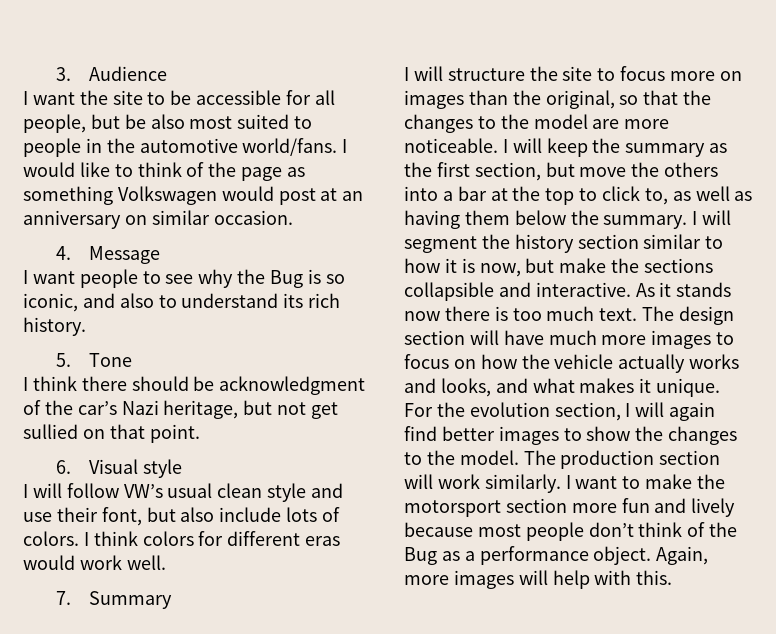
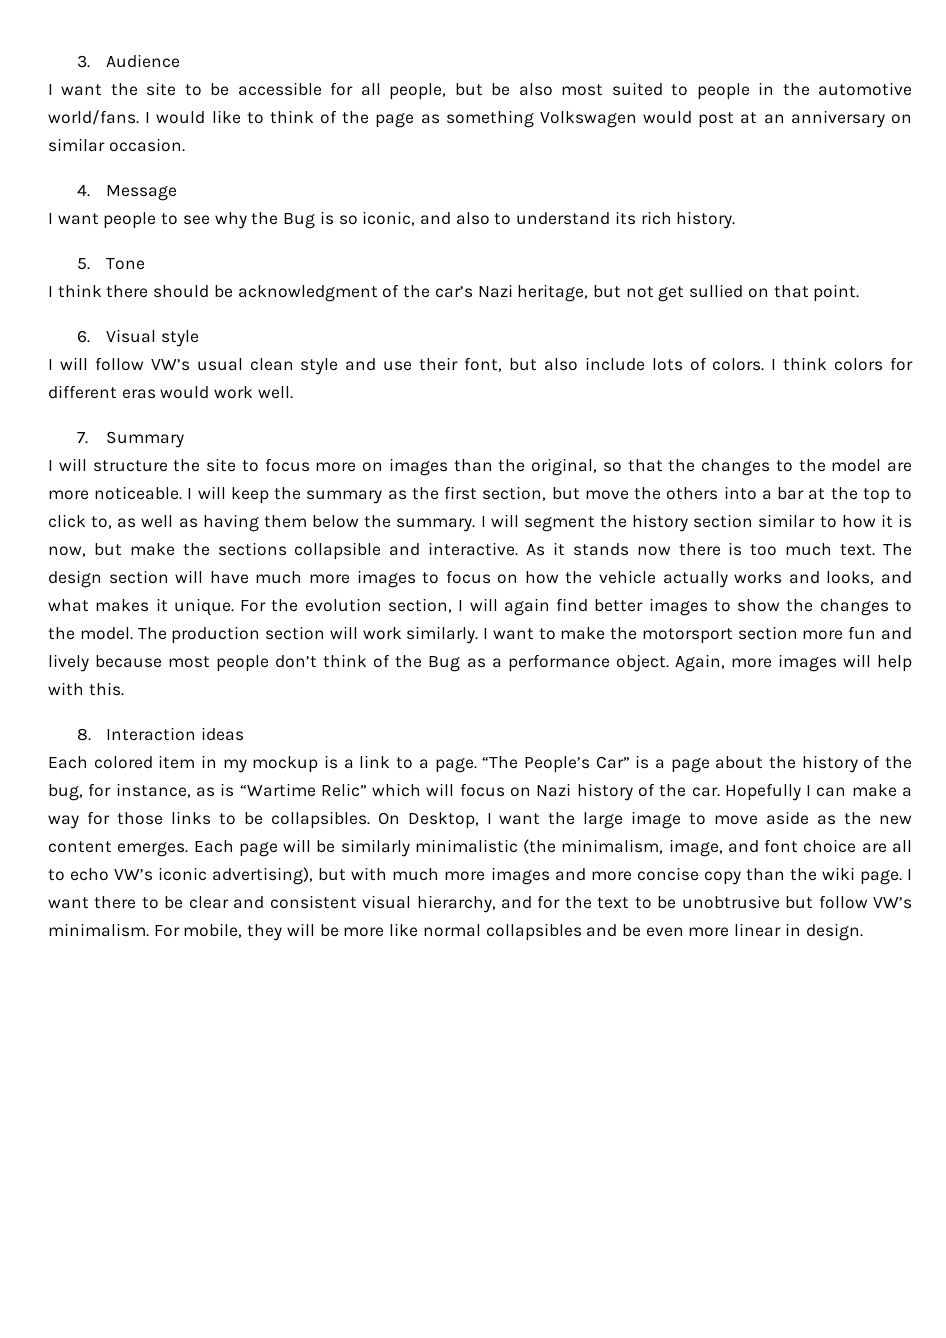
+ 8. Interaction ideas
+ Each colored item in my mockup is a link to a page. “The People’s Car” is a page about the history of the bug, for instance, as is “Wartime Relic” which will focus on Nazi history of the car. Hopefully I can make a way for those links to be collapsibles. On Desktop, I want the large image to move aside as the new content emerges. Each page will be similarly minimalistic (the minimalism, image, and font choice are all to echo VW’s iconic advertising), but with much more images and more concise copy than the wiki page. I want there to be clear and consistent visual hierarchy, and for the text to be unobtrusive but follow VW’s minimalism. For mobile, they will be more like normal collapsibles and be even more linear in design.

